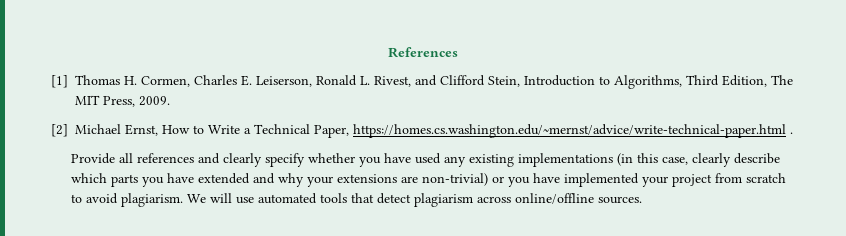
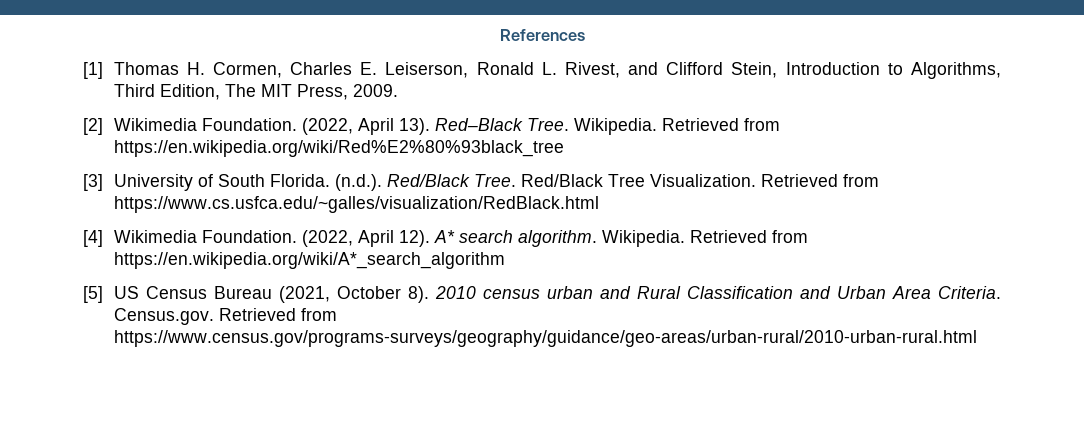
- [2] Michael Ernst, How to Write a Technical Paper, https://homes.cs.washington.edu/~mernst/advice/write-technical-paper.html .
- Provide all references and clearly specify whether you have used any existing implementations (in this case, clearly describe which parts you have extended and why your extensions are non-trivial) or you have implemented your project from scratch to avoid plagiarism. We will use automated tools that detect plagiarism across online/offline sources.
+ [2] Wikimedia Foundation. (2022, April 13). Red–Black Tree. Wikipedia. Retrieved from https://en.wikipedia.org/wiki/Red%E2%80%93black_tree
+ [3] University of South Florida. (n.d.). Red/Black Tree. Red/Black Tree Visualization. Retrieved from https://www.cs.usfca.edu/~galles/visualization/RedBlack.html
+ [4] Wikimedia Foundation. (2022, April 12). A* search algorithm. Wikipedia. Retrieved from https://en.wikipedia.org/wiki/A*_search_algorithm
+ [5] US Census Bureau (2021, October 8). 2010 census urban and Rural Classification and Urban Area Criteria. Census.gov. Retrieved from https://www.census.gov/programs-surveys/geography/guidance/geo-areas/urban-rural/2010-urban-rural.html

